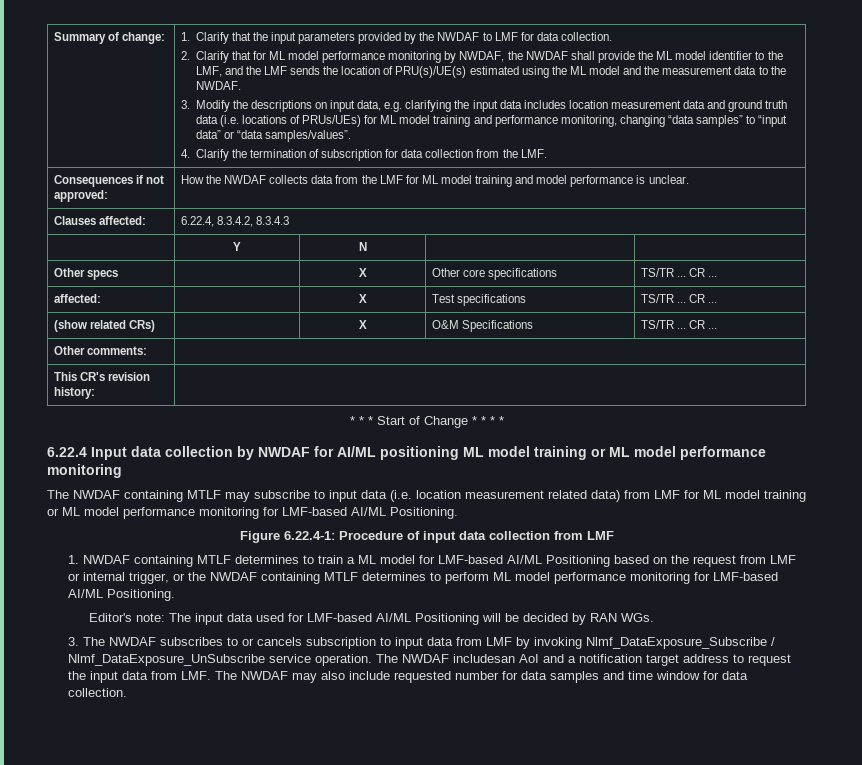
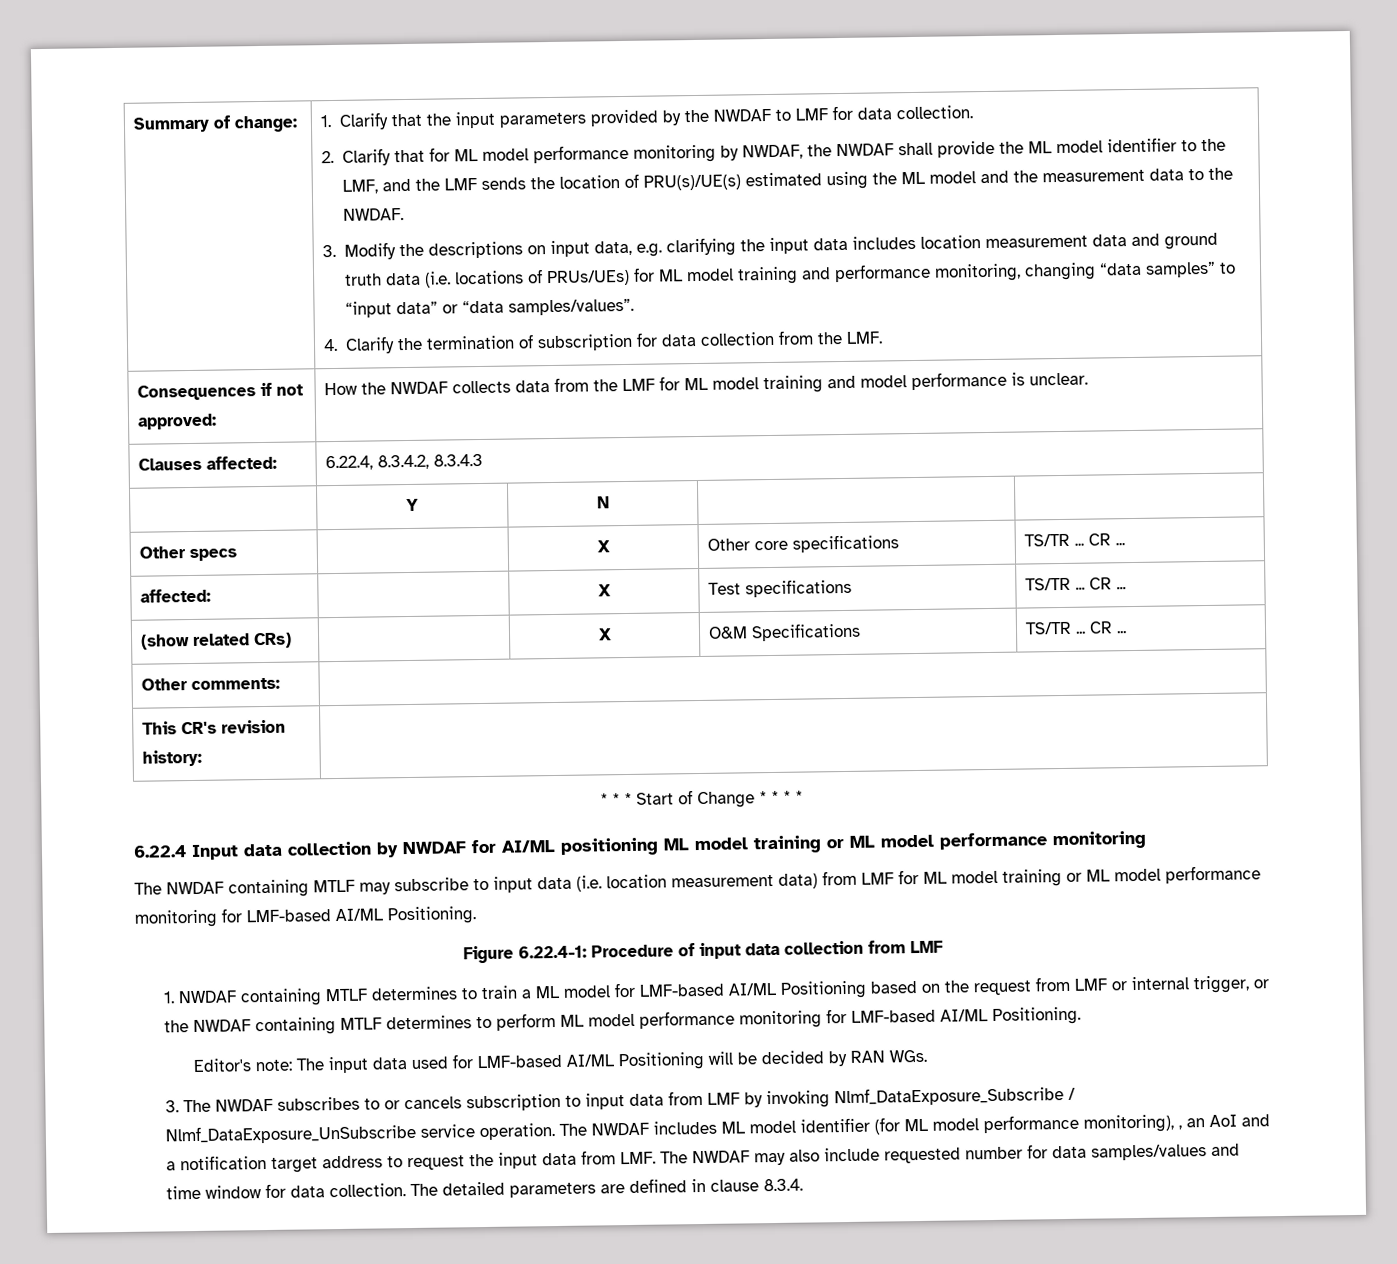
- The NWDAF containing MTLF may subscribe to input data (i.e. location measurement related data) from LMF for ML model training or ML model performance monitoring for LMF-based AI/ML Positioning.
+ The NWDAF containing MTLF may subscribe to input data (i.e. location measurement data) from LMF for ML model training or ML model performance monitoring for LMF-based AI/ML Positioning.
- The NWDAF includesan AoI and a notification target address to request the input data from LMF. The NWDAF may also include requested number for data samples and time window for data collection.
+ The NWDAF includes ML model identifier (for ML model performance monitoring), , an AoI and a notification target address to request the input data from LMF. The NWDAF may also include requested number for data samples/values and time window for data collection.
+ The detailed parameters are defined in clause 8.3.4.

